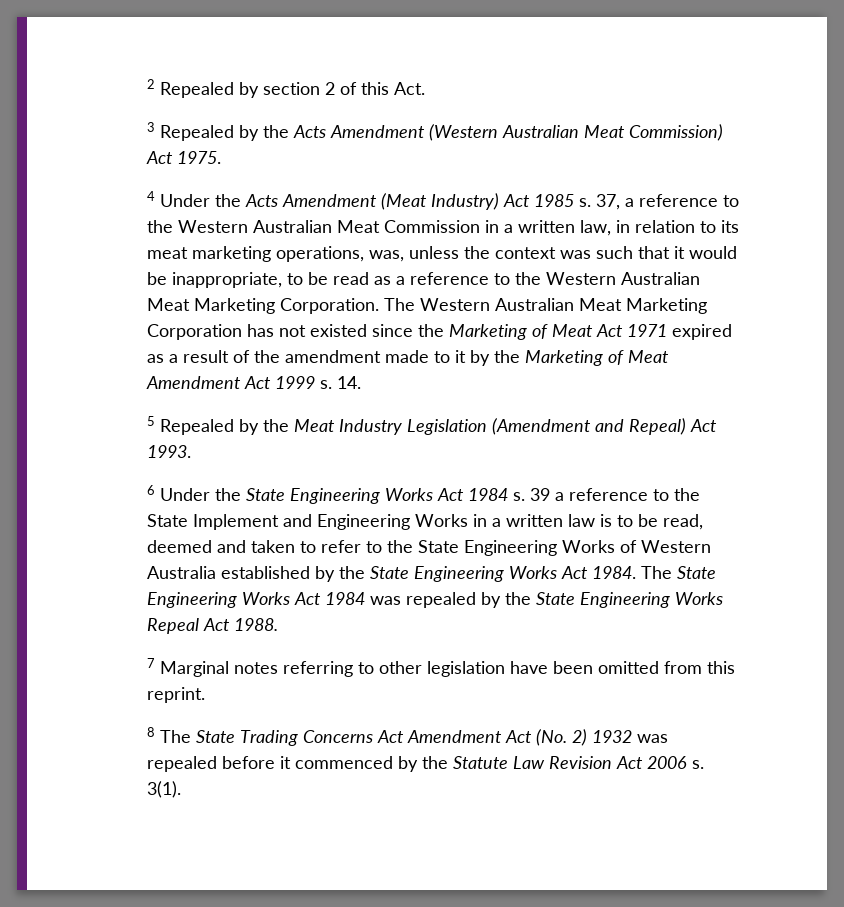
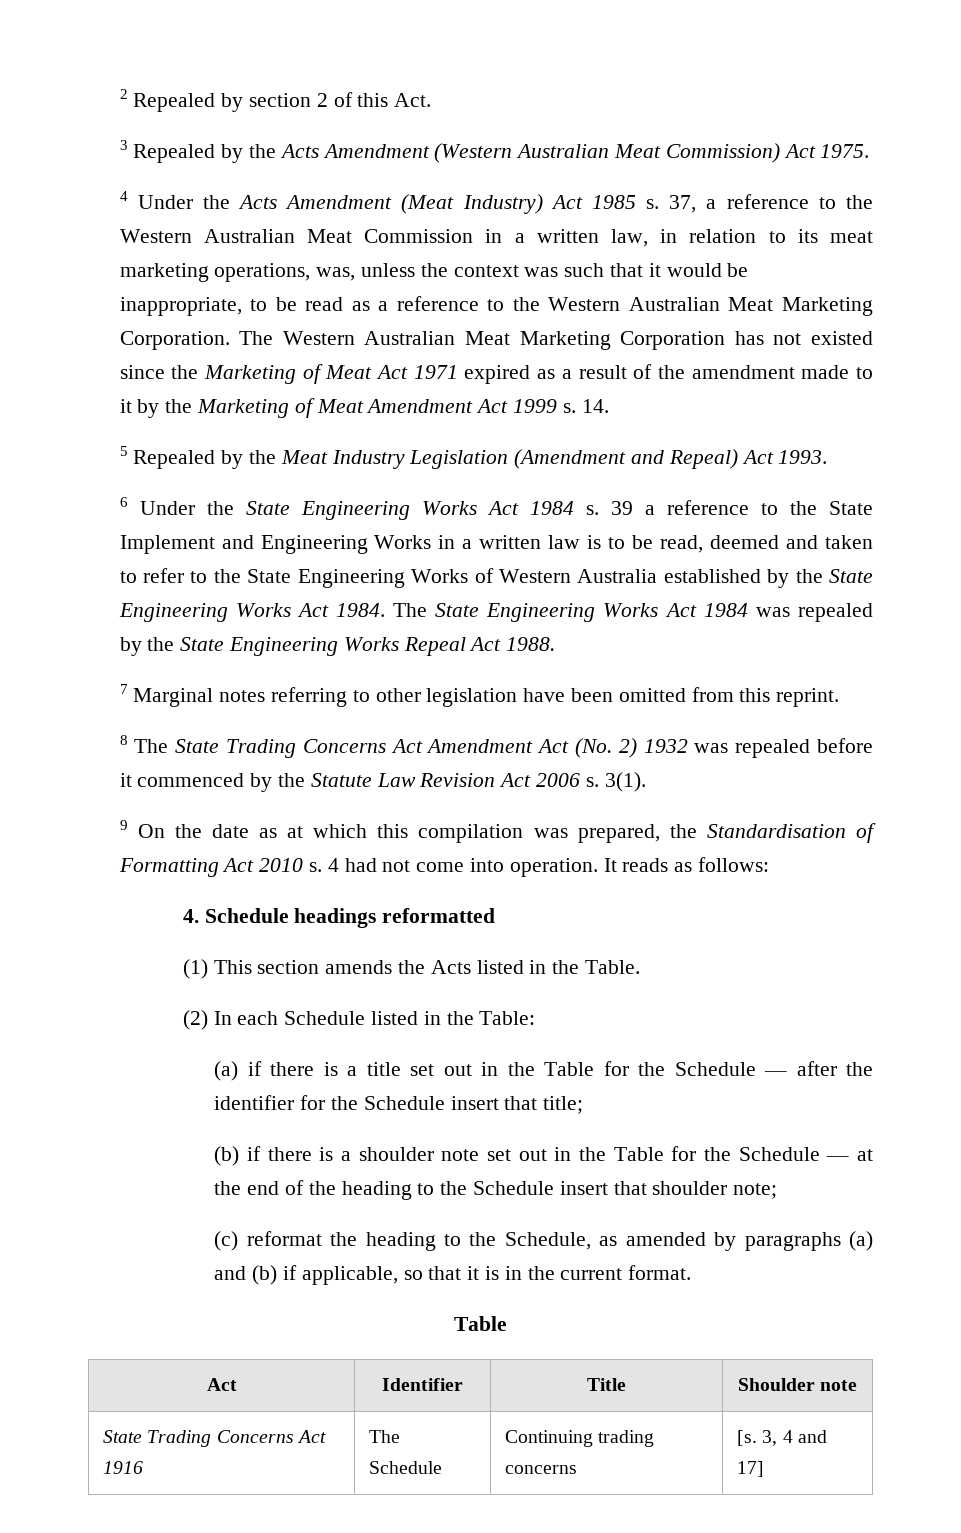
+ 9 On the date as at which this compilation was prepared, the Standardisation of Formatting Act 2010 s. 4 had not come into operation. It reads as follows:
+ 4. Schedule headings reformatted
+ (1) This section amends the Acts listed in the Table.
+ (2) In each Schedule listed in the Table:
+ (a) if there is a title set out in the Table for the Schedule — after the identifier for the Schedule insert that title;
+ (b) if there is a shoulder note set out in the Table for the Schedule — at the end of the heading to the Schedule insert that shoulder note;
+ (c) reformat the heading to the Schedule, as amended by paragraphs (a) and (b) if applicable, so that it is in the current format.
+ Table
+ Act | Identifier | Title | Shoulder note
+ State Trading Concerns Act 1916 | The Schedule | Continuing trading concerns | [s. 3, 4 and 17]

